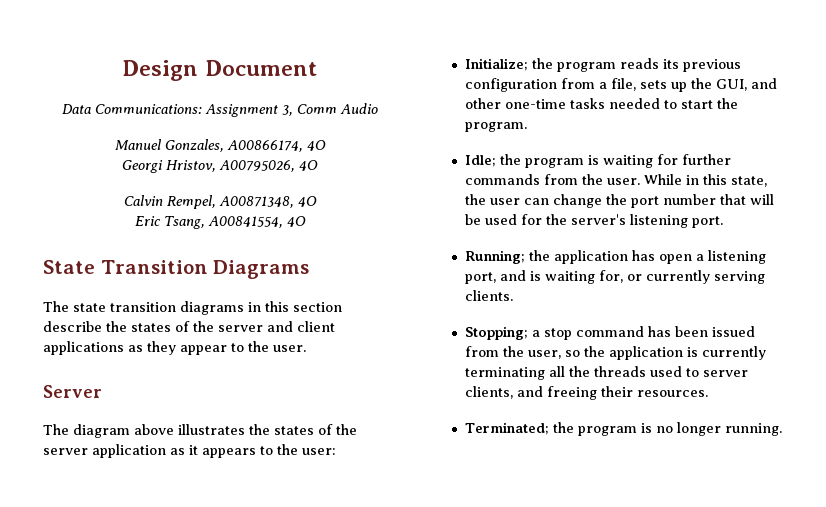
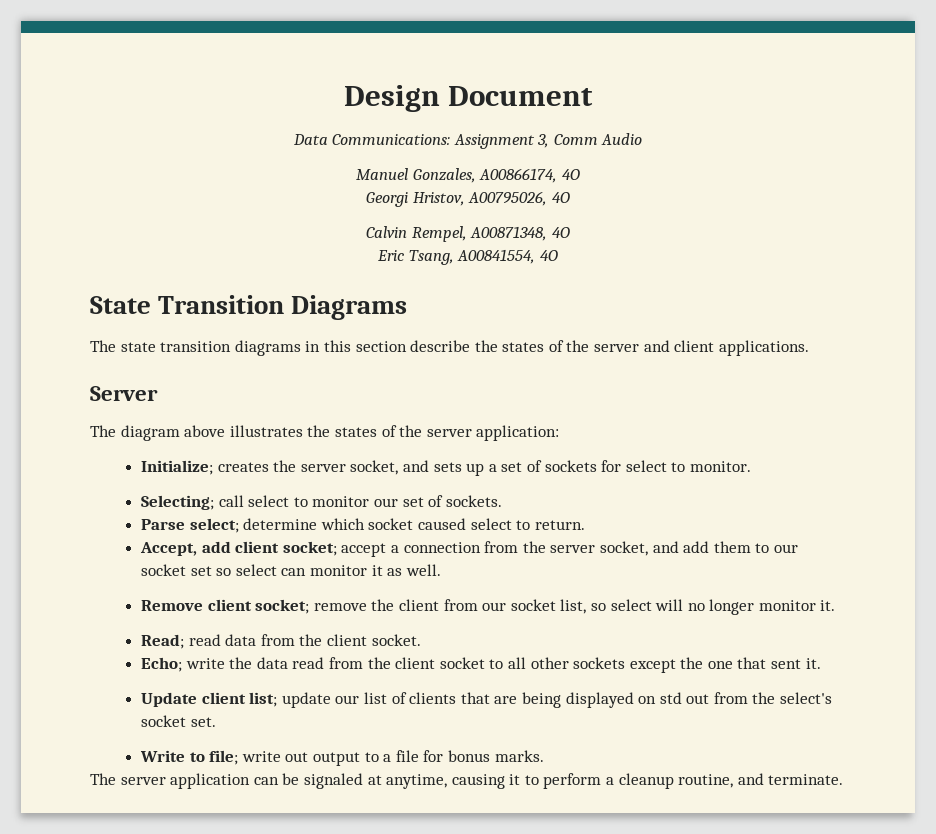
- The state transition diagrams in this section describe the states of the server and client applications as they appear to the user.
+ The state transition diagrams in this section describe the states of the server and client applications.
- The diagram above illustrates the states of the server application as it appears to the user:
- Initialize; the program reads its previous configuration from a file, sets up the GUI, and other one-time tasks needed to start the program.
- Idle; the program is waiting for further commands from the user. While in this state, the user can change the port number that will be used for the server's listening port.
- Running; the application has open a listening port, and is waiting for, or currently serving clients.
- Stopping; a stop command has been issued from the user, so the application is currently terminating all the threads used to server clients, and freeing their resources.
- Terminated; the program is no longer running.
+ The diagram above illustrates the states of the server application:
+ Initialize; creates the server socket, and sets up a set of sockets for select to monitor.
+ Selecting; call select to monitor our set of sockets.
+ Parse select; determine which socket caused select to return.
+ Accept, add client socket; accept a connection from the server socket, and add them to our socket set so select can monitor it as well.
+ Remove client socket; remove the client from our socket list, so select will no longer monitor it.
+ Read; read data from the client socket.
+ Echo; write the data read from the client socket to all other sockets except the one that sent it.
+ Update client list; update our list of clients that are being displayed on std out from the select's socket set.
+ Write to file; write out output to a file for bonus marks.
+ The server application can be signaled at anytime, causing it to perform a cleanup routine, and terminate.

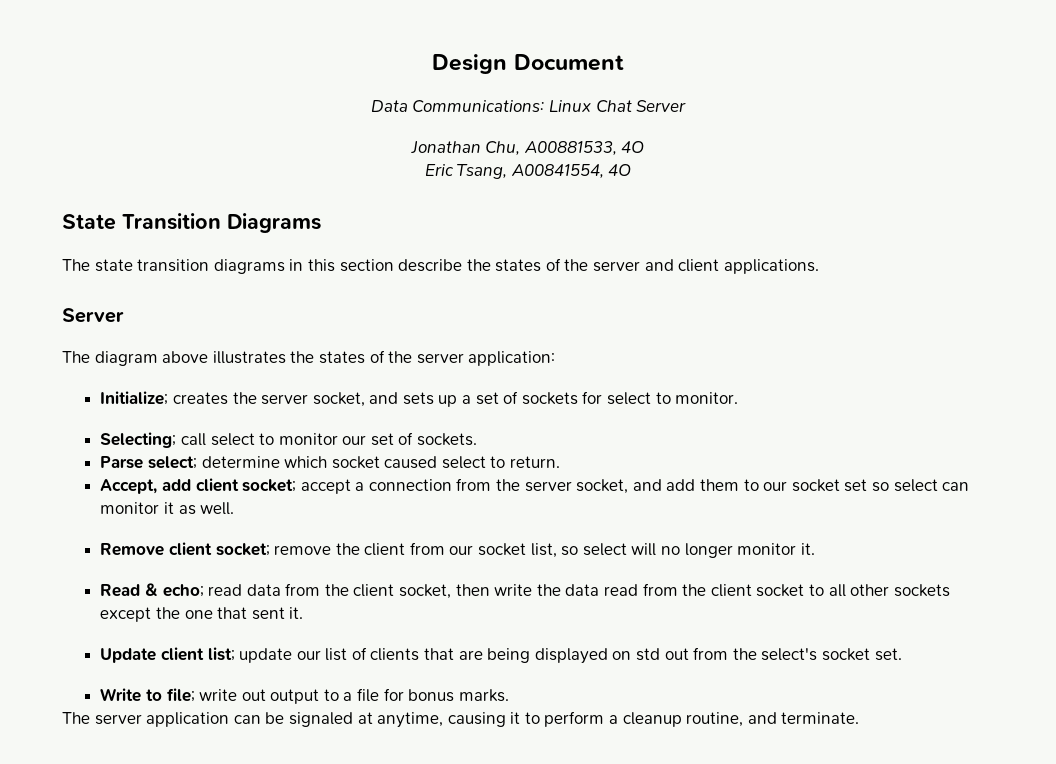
- Data Communications: Assignment 3, Comm Audio
- Manuel Gonzales, A00866174, 4O
- Georgi Hristov, A00795026, 4O
- Calvin Rempel, A00871348, 4O
+ Data Communications: Linux Chat Server
+ Jonathan Chu, A00881533, 4O
- Read; read data from the client socket.
- Echo; write the data read from the client socket to all other sockets except the one that sent it.
+ Read & echo; read data from the client socket, then write the data read from the client socket to all other sockets except the one that sent it.

